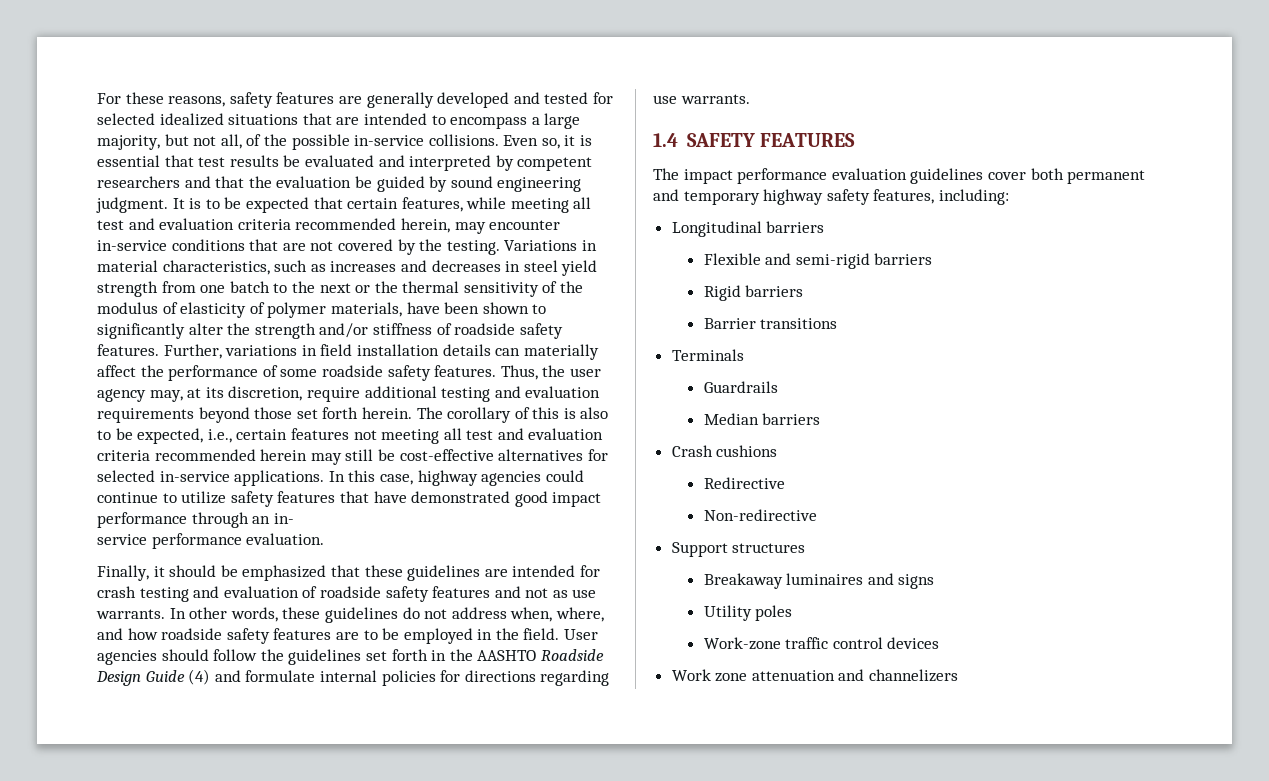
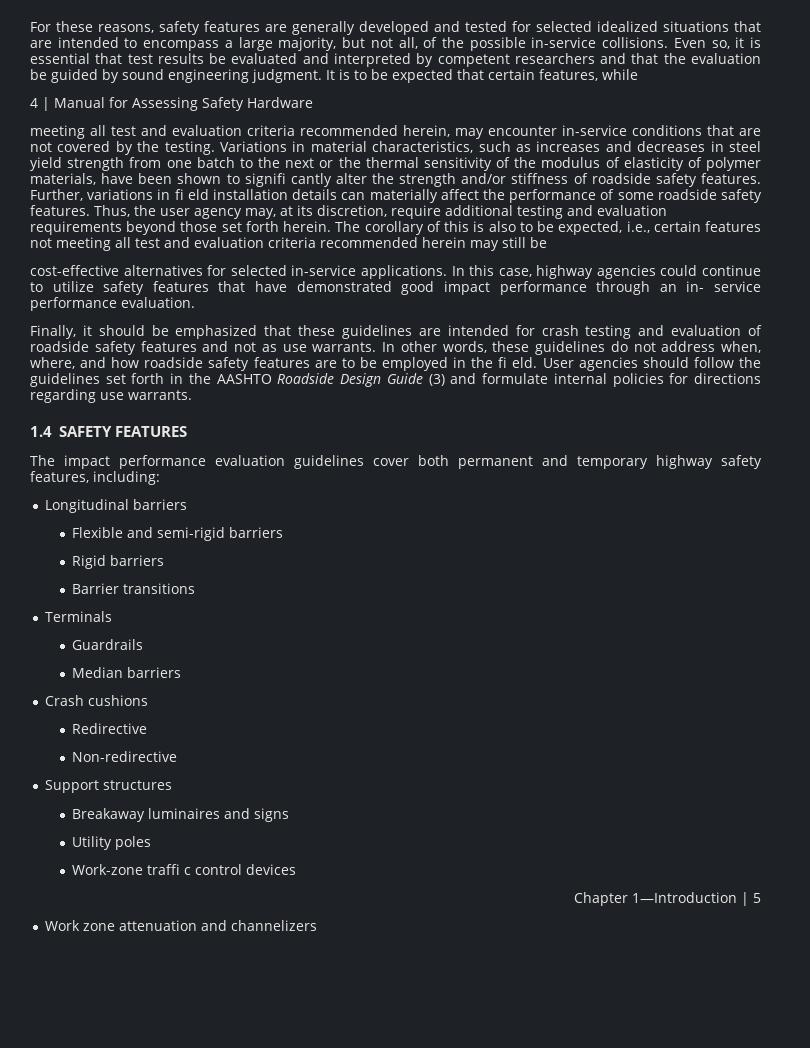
- It is to be expected that certain features, while meeting all test and evaluation criteria recommended herein, may encounter in-service conditions that are not covered by the testing.
+ It is to be expected that certain features, while
+ 4 | Manual for Assessing Safety Hardware
+ meeting all test and evaluation criteria recommended herein, may encounter in-service conditions that are not covered by the testing.
- Variations in material characteristics, such as increases and decreases in steel yield strength from one batch to the next or the thermal sensitivity of the modulus of elasticity of polymer materials, have been shown to significantly alter the strength and/or stiffness of roadside safety features.
+ Variations in material characteristics, such as increases and decreases in steel yield strength from one batch to the next or the thermal sensitivity of the modulus of elasticity of polymer materials, have been shown to signifi cantly alter the strength and/or stiffness of roadside safety features.
- Further, variations in field installation details can materially affect the performance of some roadside safety features.
+ Further, variations in fi eld installation details can materially affect the performance of some roadside safety features.
- The corollary of this is also to be expected, i.e., certain features not meeting all test and evaluation criteria recommended herein may still be cost-effective alternatives for selected in-service applications.
+ The corollary of this is also to be expected, i.e., certain features not meeting all test and evaluation criteria recommended herein may still be
+ cost-effective alternatives for selected in-service applications.
- In this case, highway agencies could continue to utilize safety features that have demonstrated good impact performance through an in-
- service performance evaluation.
+ In this case, highway agencies could continue to utilize safety features that have demonstrated good impact performance through an in- service performance evaluation.
- In other words, these guidelines do not address when, where, and how roadside safety features are to be employed in the field.
+ In other words, these guidelines do not address when, where, and how roadside safety features are to be employed in the fi eld.
- User agencies should follow the guidelines set forth in the AASHTO Roadside Design Guide (4) and formulate internal policies for directions regarding use warrants.
+ User agencies should follow the guidelines set forth in the AASHTO Roadside Design Guide (3) and formulate internal policies for directions regarding use warrants.
- Work-zone traffic control devices
+ Work-zone traffi c control devices
+ Chapter 1—Introduction | 5

